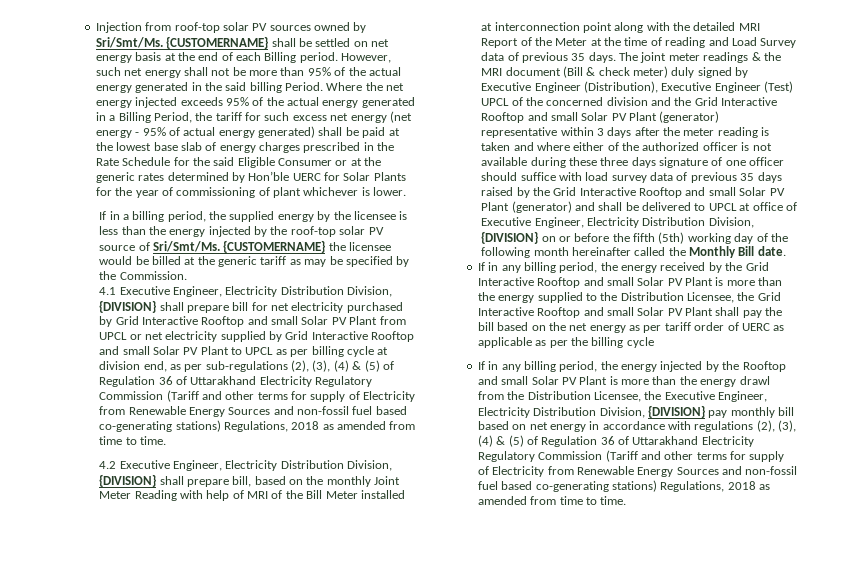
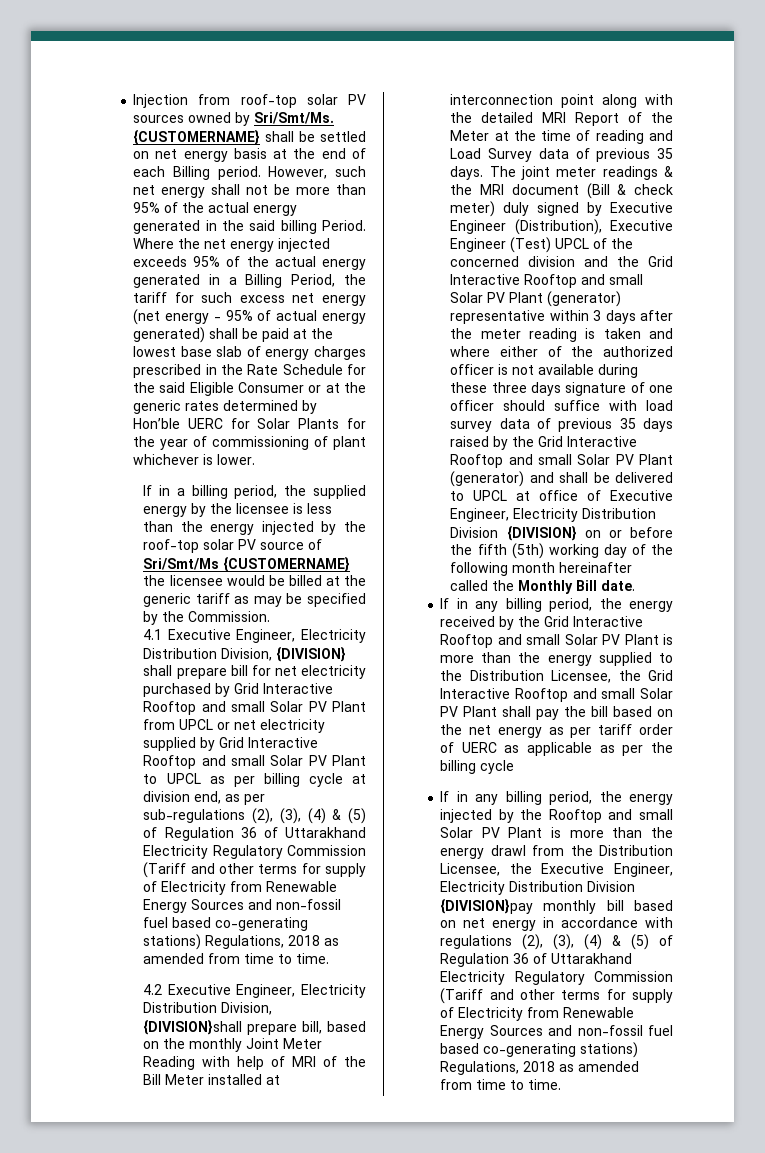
- If in a billing period, the supplied energy by the licensee is less than the energy injected by the roof-top solar PV source of Sri/Smt/Ms. {CUSTOMERNAME} the licensee would be billed at the generic tariff as may be specified by the Commission.
+ If in a billing period, the supplied energy by the licensee is less than the energy injected by the roof-top solar PV source of Sri/Smt/Ms {CUSTOMERNAME} the licensee would be billed at the generic tariff as may be specified by the Commission.
- 4.2 Executive Engineer, Electricity Distribution Division, {DIVISION} shall prepare bill, based on the monthly Joint Meter Reading with help of MRI of the Bill Meter installed at interconnection point along with the detailed MRI Report of the Meter at the time of reading and Load Survey data of previous 35 days.
+ 4.2 Executive Engineer, Electricity Distribution Division, {DIVISION}shall prepare bill, based on the monthly Joint Meter Reading with help of MRI of the Bill Meter installed at interconnection point along with the detailed MRI Report of the Meter at the time of reading and Load Survey data of previous 35 days.
- The joint meter readings & the MRI document (Bill & check meter) duly signed by Executive Engineer (Distribution), Executive Engineer (Test) UPCL of the concerned division and the Grid Interactive Rooftop and small Solar PV Plant (generator) representative within 3 days after the meter reading is taken and where either of the authorized officer is not available during these three days signature of one officer should suffice with load survey data of previous 35 days raised by the Grid Interactive Rooftop and small Solar PV Plant (generator) and shall be delivered to UPCL at office of Executive Engineer, Electricity Distribution Division, {DIVISION} on or before the fifth (5th) working day of the following month hereinafter called the Monthly Bill date.
+ The joint meter readings & the MRI document (Bill & check meter) duly signed by Executive Engineer (Distribution), Executive Engineer (Test) UPCL of the concerned division and the Grid Interactive Rooftop and small Solar PV Plant (generator) representative within 3 days after the meter reading is taken and where either of the authorized officer is not available during these three days signature of one officer should suffice with load survey data of previous 35 days raised by the Grid Interactive Rooftop and small Solar PV Plant (generator) and shall be delivered to UPCL at office of Executive Engineer, Electricity Distribution Division {DIVISION} on or before the fifth (5th) working day of the following month hereinafter called the Monthly Bill date.
- If in any billing period, the energy injected by the Rooftop and small Solar PV Plant is more than the energy drawl from the Distribution Licensee, the Executive Engineer, Electricity Distribution Division, {DIVISION} pay monthly bill based on net energy in accordance with regulations (2), (3), (4) & (5) of Regulation 36 of Uttarakhand Electricity Regulatory Commission (Tariff and other terms for supply of Electricity from Renewable Energy Sources and non-fossil fuel based co-generating stations) Regulations, 2018 as amended from time to time.
+ If in any billing period, the energy injected by the Rooftop and small Solar PV Plant is more than the energy drawl from the Distribution Licensee, the Executive Engineer, Electricity Distribution Division {DIVISION}pay monthly bill based on net energy in accordance with regulations (2), (3), (4) & (5) of Regulation 36 of Uttarakhand Electricity Regulatory Commission (Tariff and other terms for supply of Electricity from Renewable Energy Sources and non-fossil fuel based co-generating stations) Regulations, 2018 as amended from time to time.

